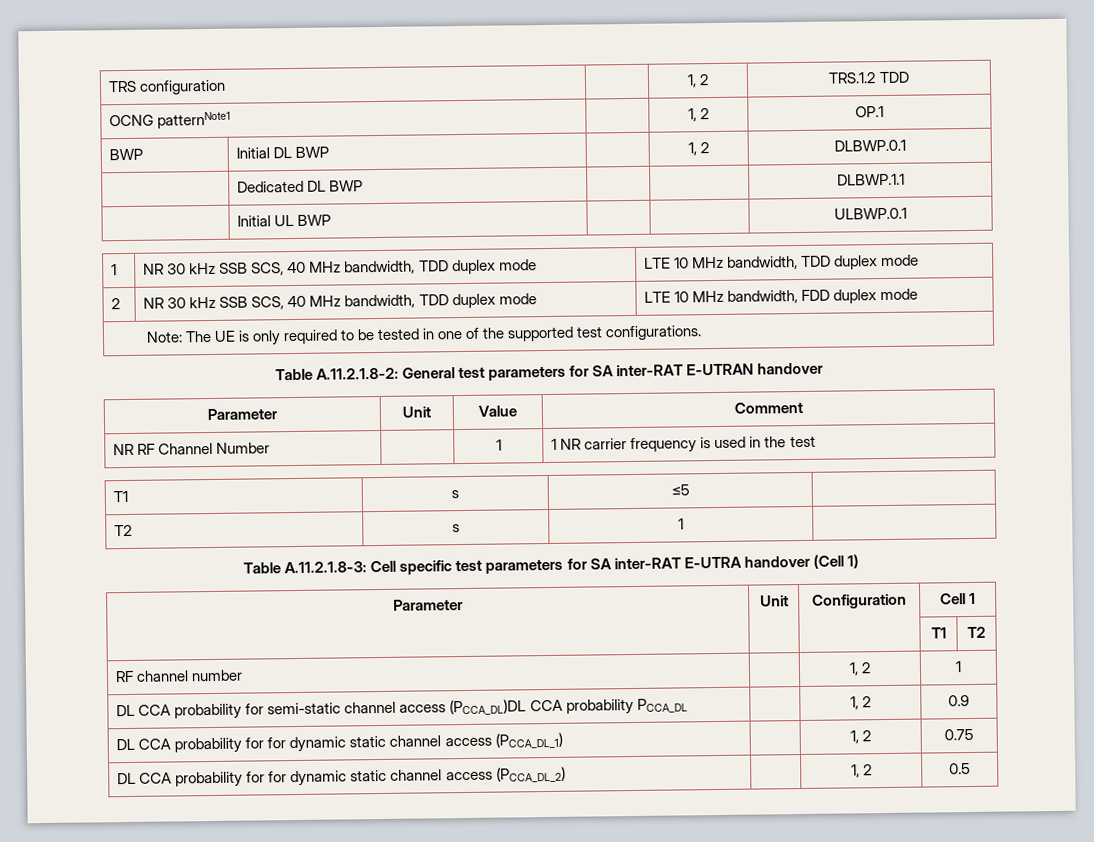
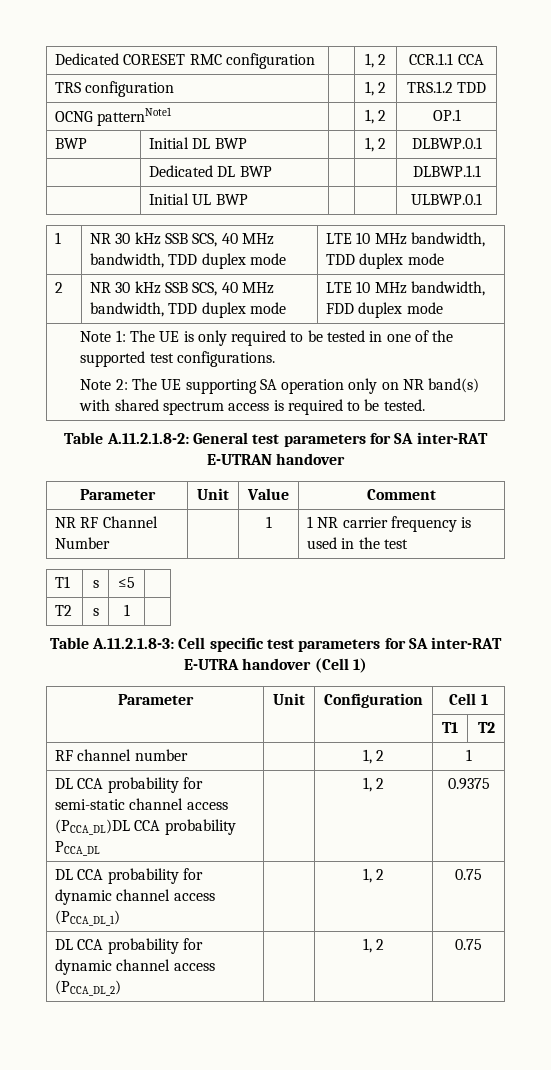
+ Dedicated CORESET RMC configuration | | 1, 2 | CCR.1.1 CCA
- Note: The UE is only required to be tested in one of the supported test configurations.
+ Note 1: The UE is only required to be tested in one of the supported test configurations.
+ Note 2: The UE supporting SA operation only on NR band(s) with shared spectrum access is required to be tested.
- DL CCA probability for semi-static channel access (PCCA_DL)DL CCA probability PCCA_DL | | 1, 2 | 0.9
- DL CCA probability for for dynamic static channel access (PCCA_DL_1) | | 1, 2 | 0.75
+ DL CCA probability for semi-static channel access (PCCA_DL)DL CCA probability PCCA_DL | | 1, 2 | 0.9375
+ DL CCA probability for dynamic channel access (PCCA_DL_1) | | 1, 2 | 0.75
- DL CCA probability for for dynamic static channel access (PCCA_DL_2) | | 1, 2 | 0.5
+ DL CCA probability for dynamic channel access (PCCA_DL_2) | | 1, 2 | 0.75

